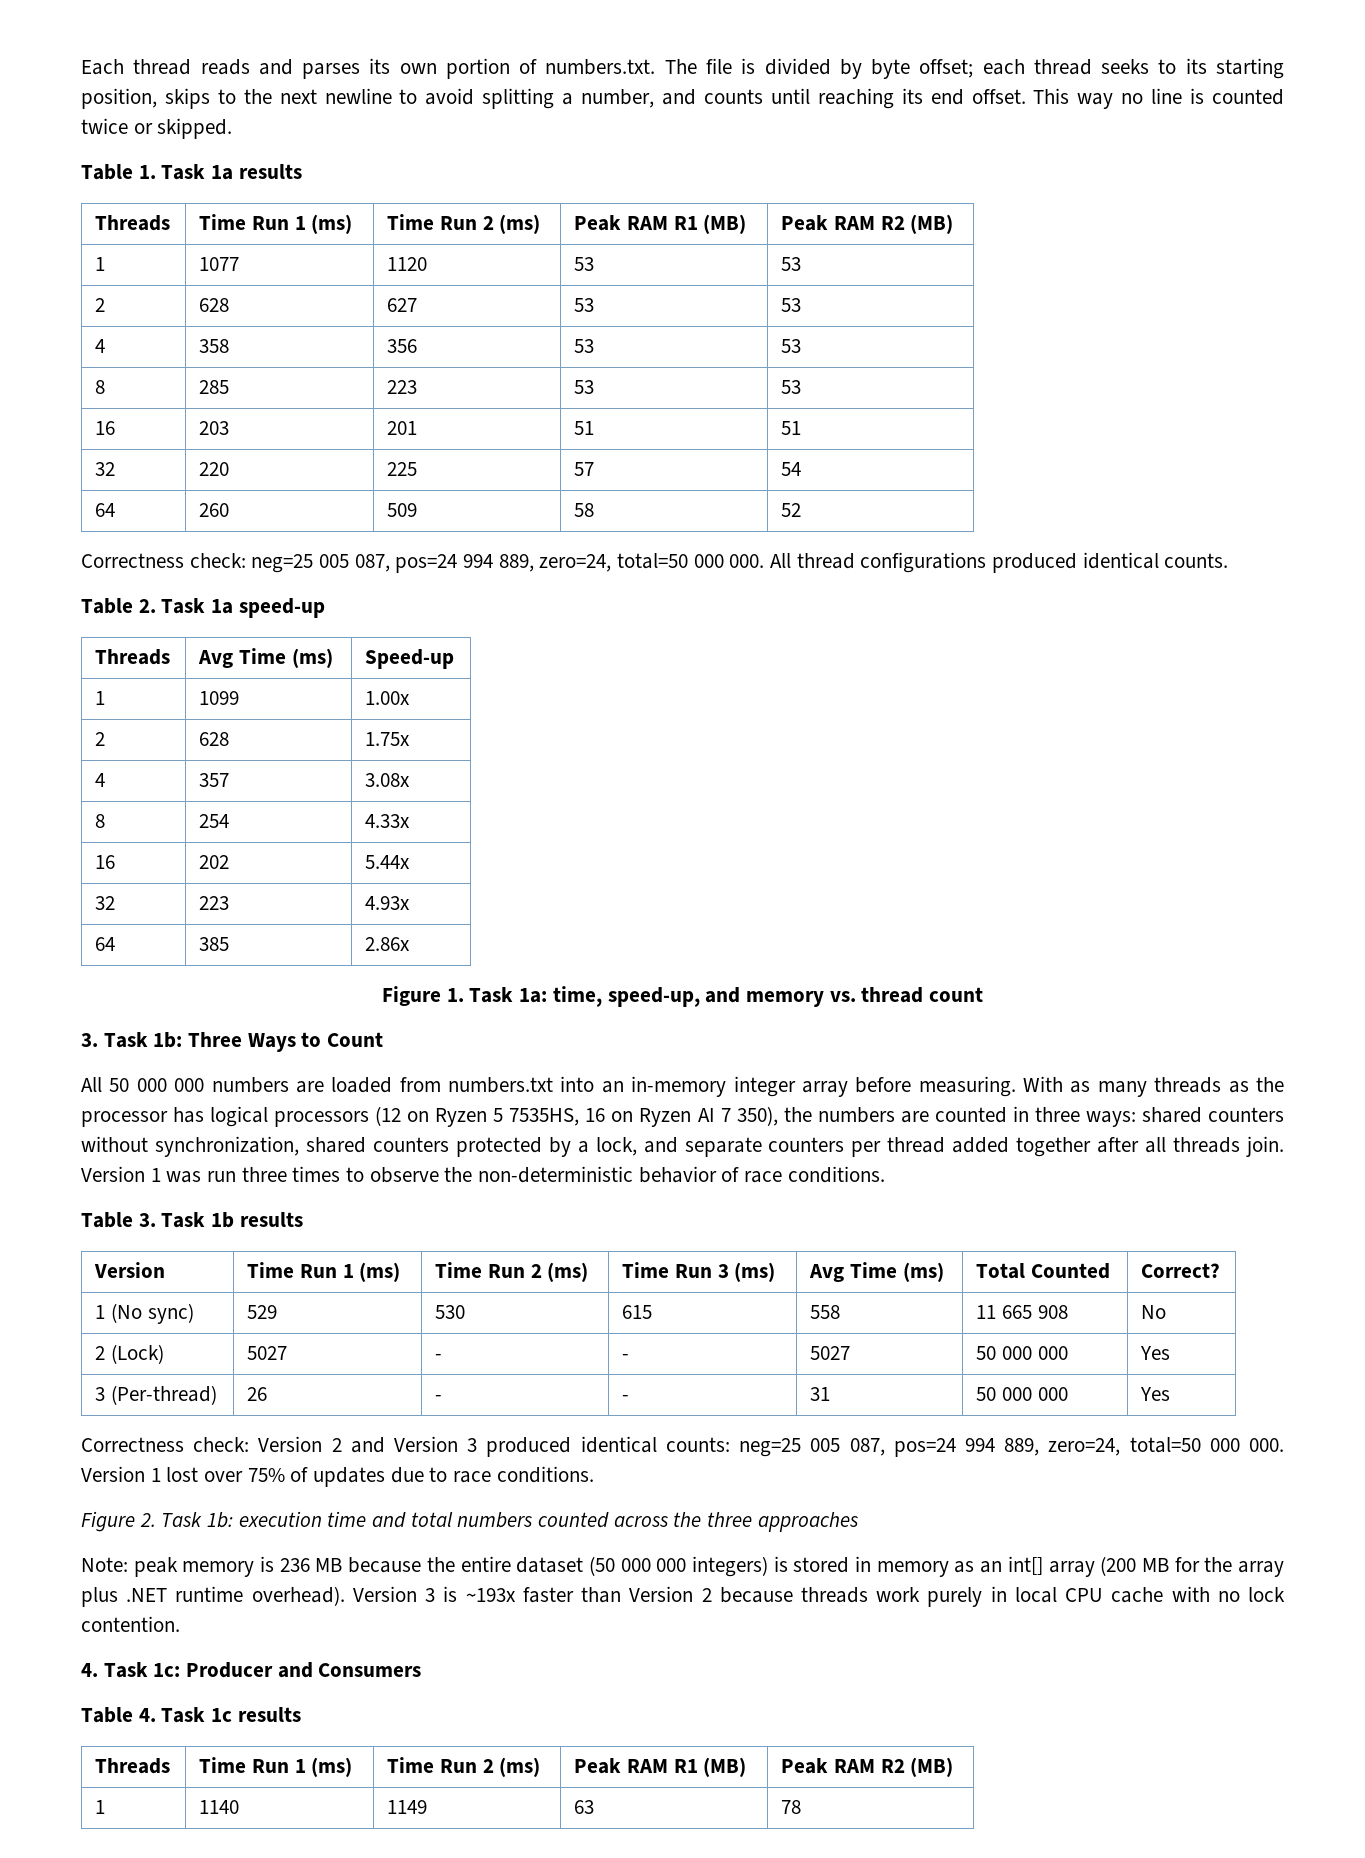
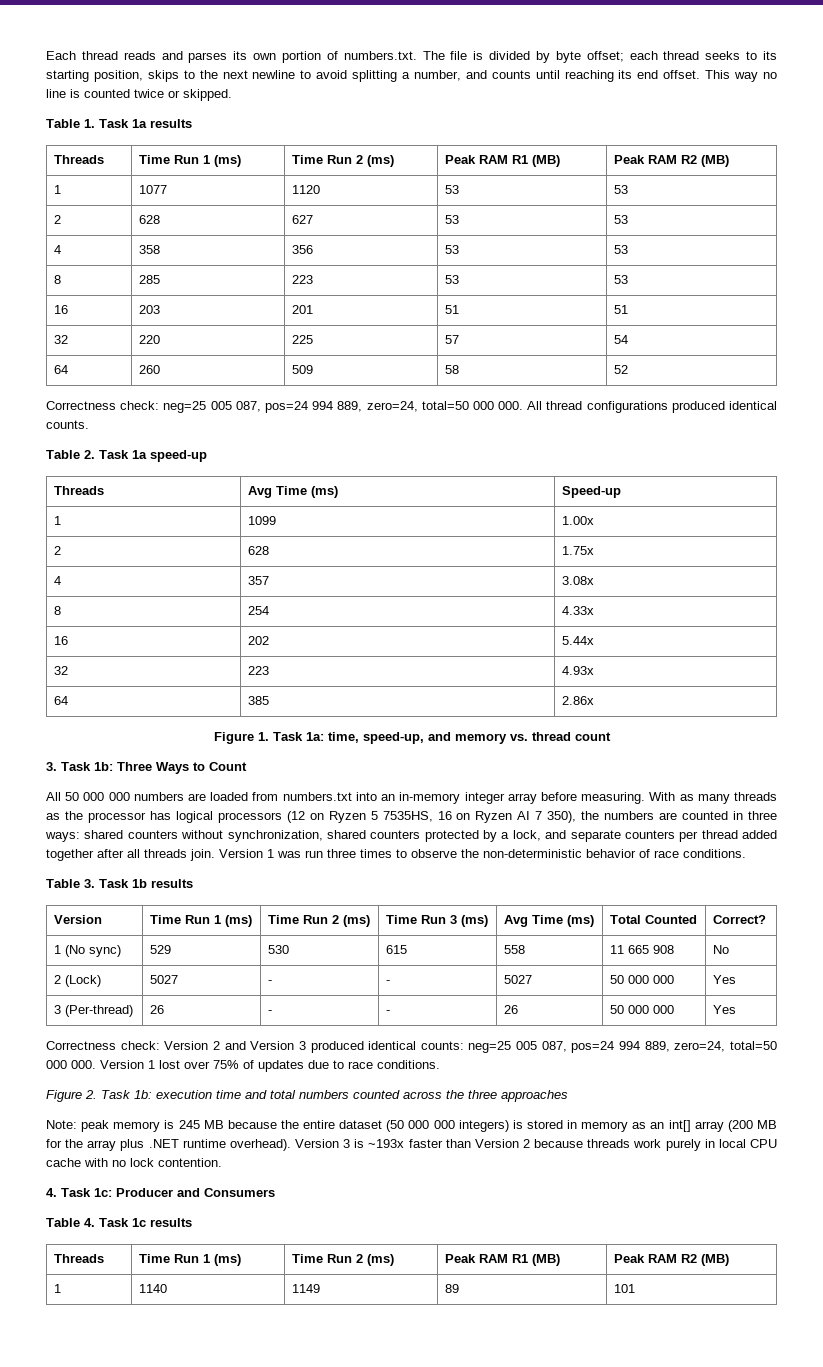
- 3 (Per-thread) | 26 | - | - | 31 | 50 000 000 | Yes
+ 3 (Per-thread) | 26 | - | - | 26 | 50 000 000 | Yes
- Note: peak memory is 236 MB because the entire dataset (50 000 000 integers) is stored in memory as an int[] array (200 MB for the array plus .NET runtime overhead).
+ Note: peak memory is 245 MB because the entire dataset (50 000 000 integers) is stored in memory as an int[] array (200 MB for the array plus .NET runtime overhead).
- 1 | 1140 | 1149 | 63 | 78
+ 1 | 1140 | 1149 | 89 | 101

